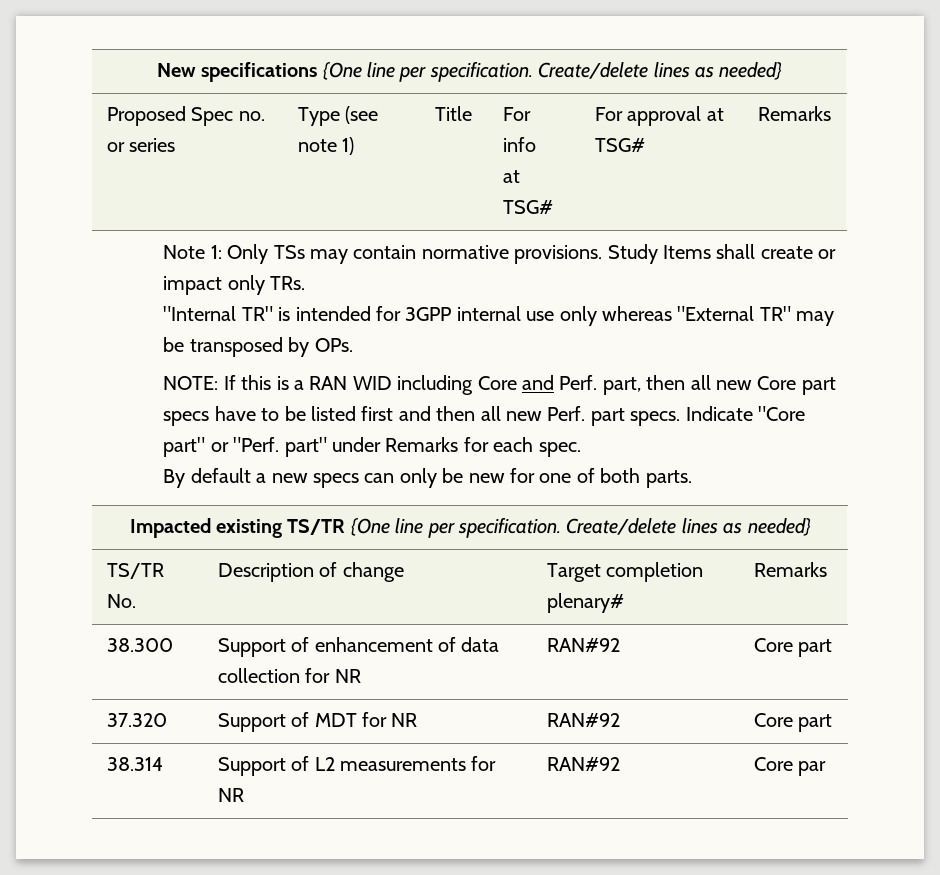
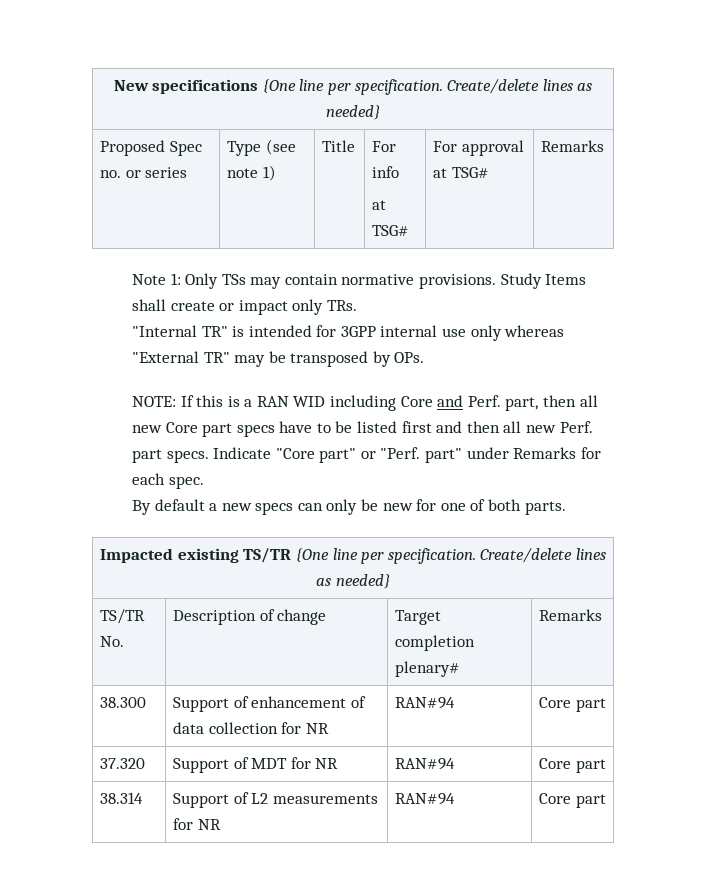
- 38.300 | Support of enhancement of data collection for NR | RAN#92 | Core part
+ 38.300 | Support of enhancement of data collection for NR | RAN#94 | Core part
- 37.320 | Support of MDT for NR | RAN#92 | Core part
+ 37.320 | Support of MDT for NR | RAN#94 | Core part
- 38.314 | Support of L2 measurements for NR | RAN#92 | Core par
+ 38.314 | Support of L2 measurements for NR | RAN#94 | Core part

